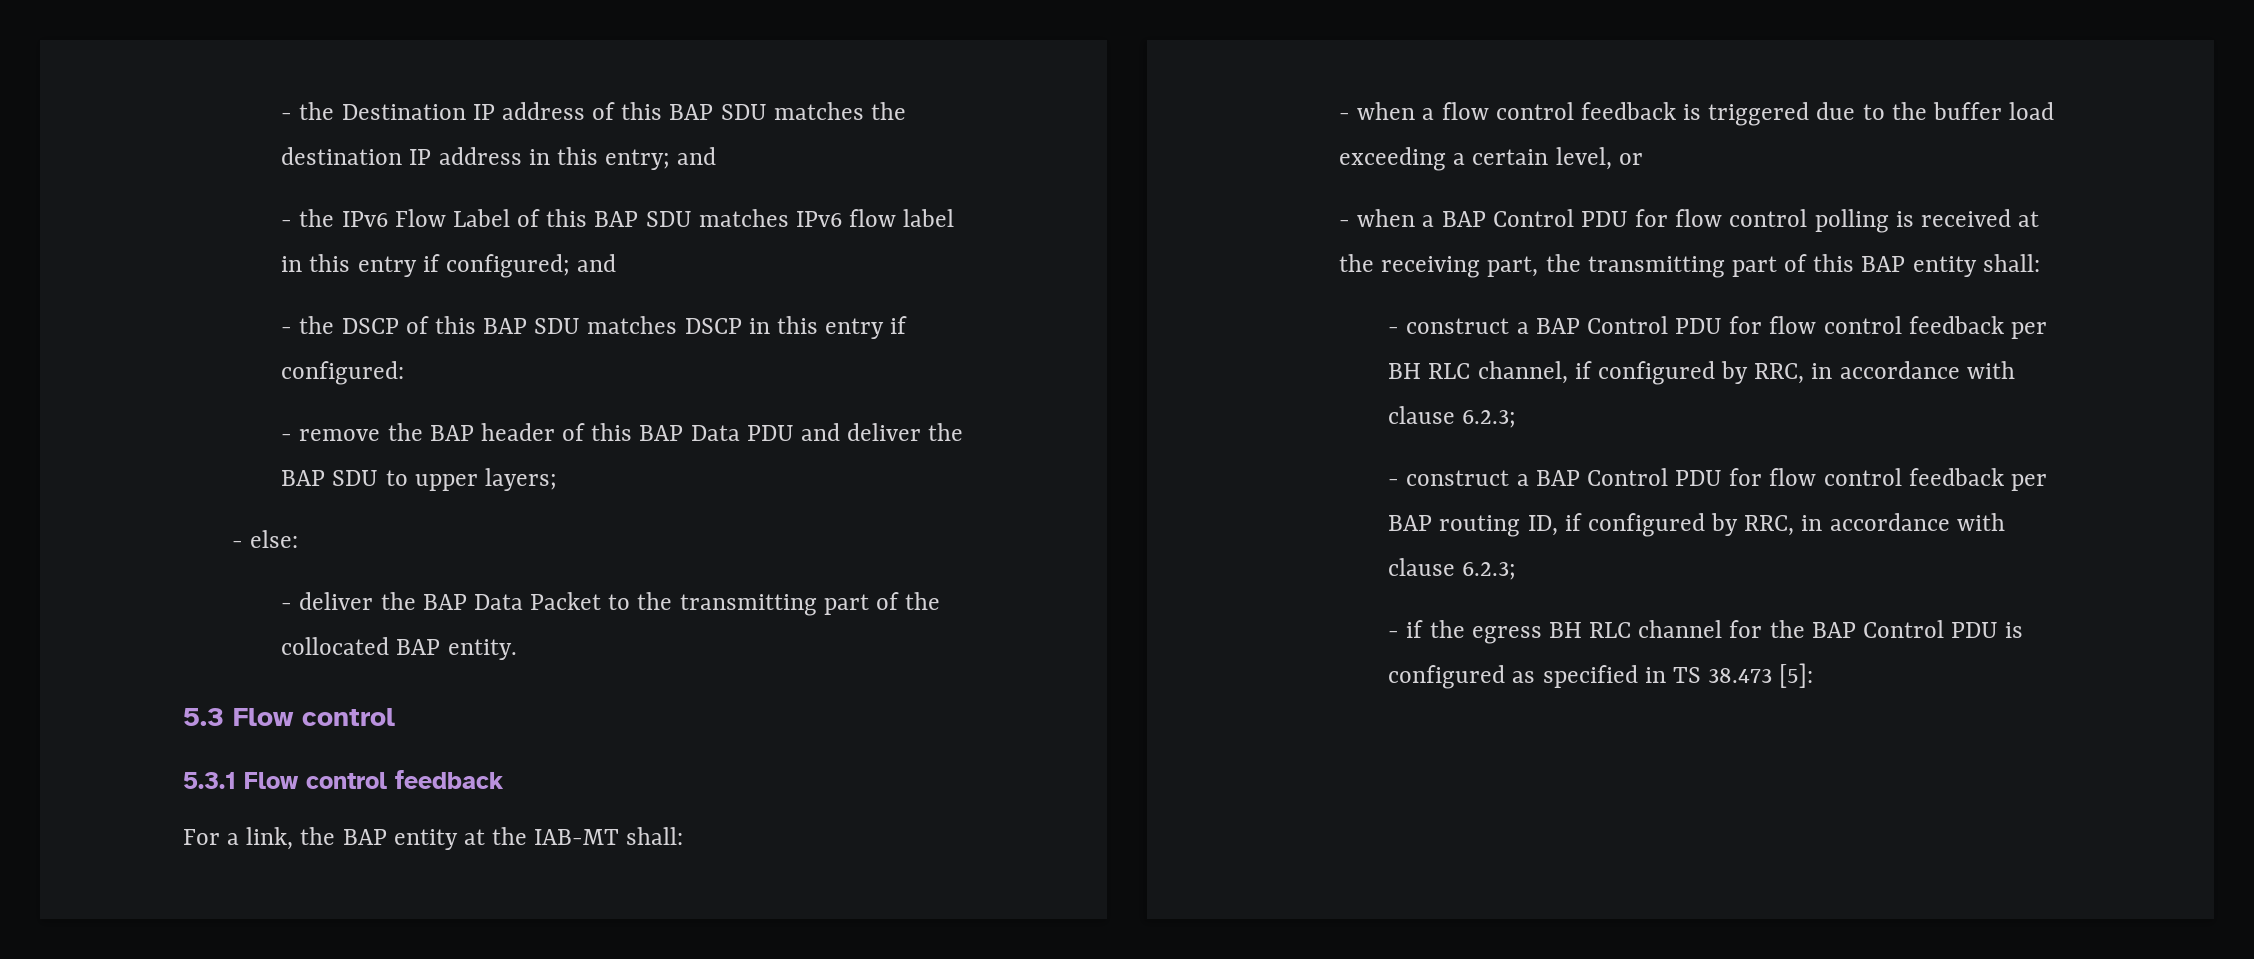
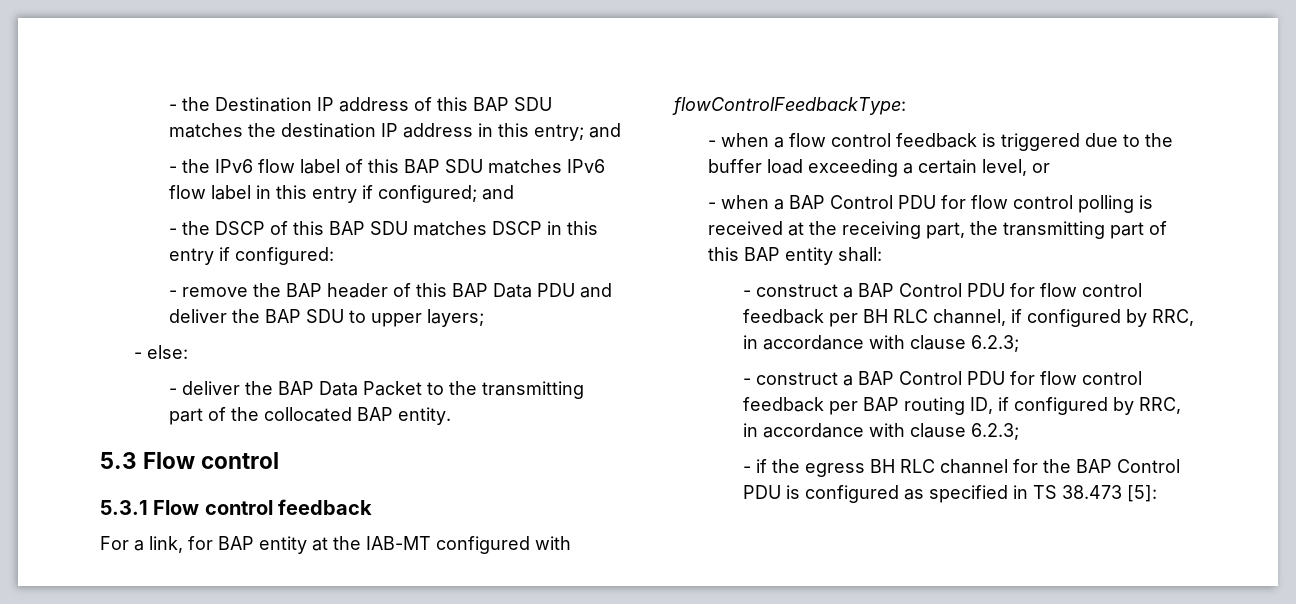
- - the IPv6 Flow Label of this BAP SDU matches IPv6 flow label in this entry if configured; and
+ - the IPv6 flow label of this BAP SDU matches IPv6 flow label in this entry if configured; and
- For a link, the BAP entity at the IAB-MT shall:
+ For a link, for BAP entity at the IAB-MT configured with flowControlFeedbackType:

